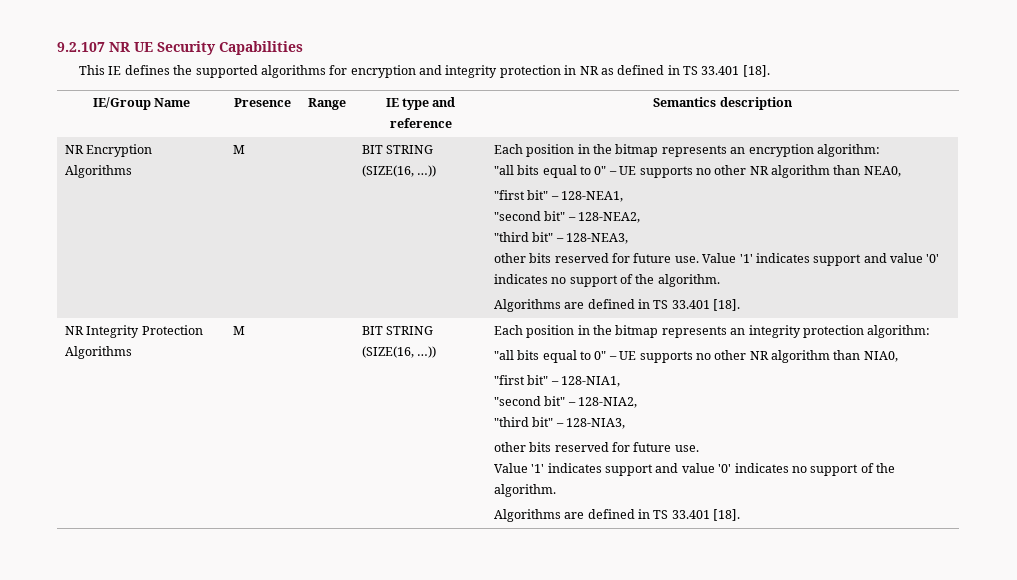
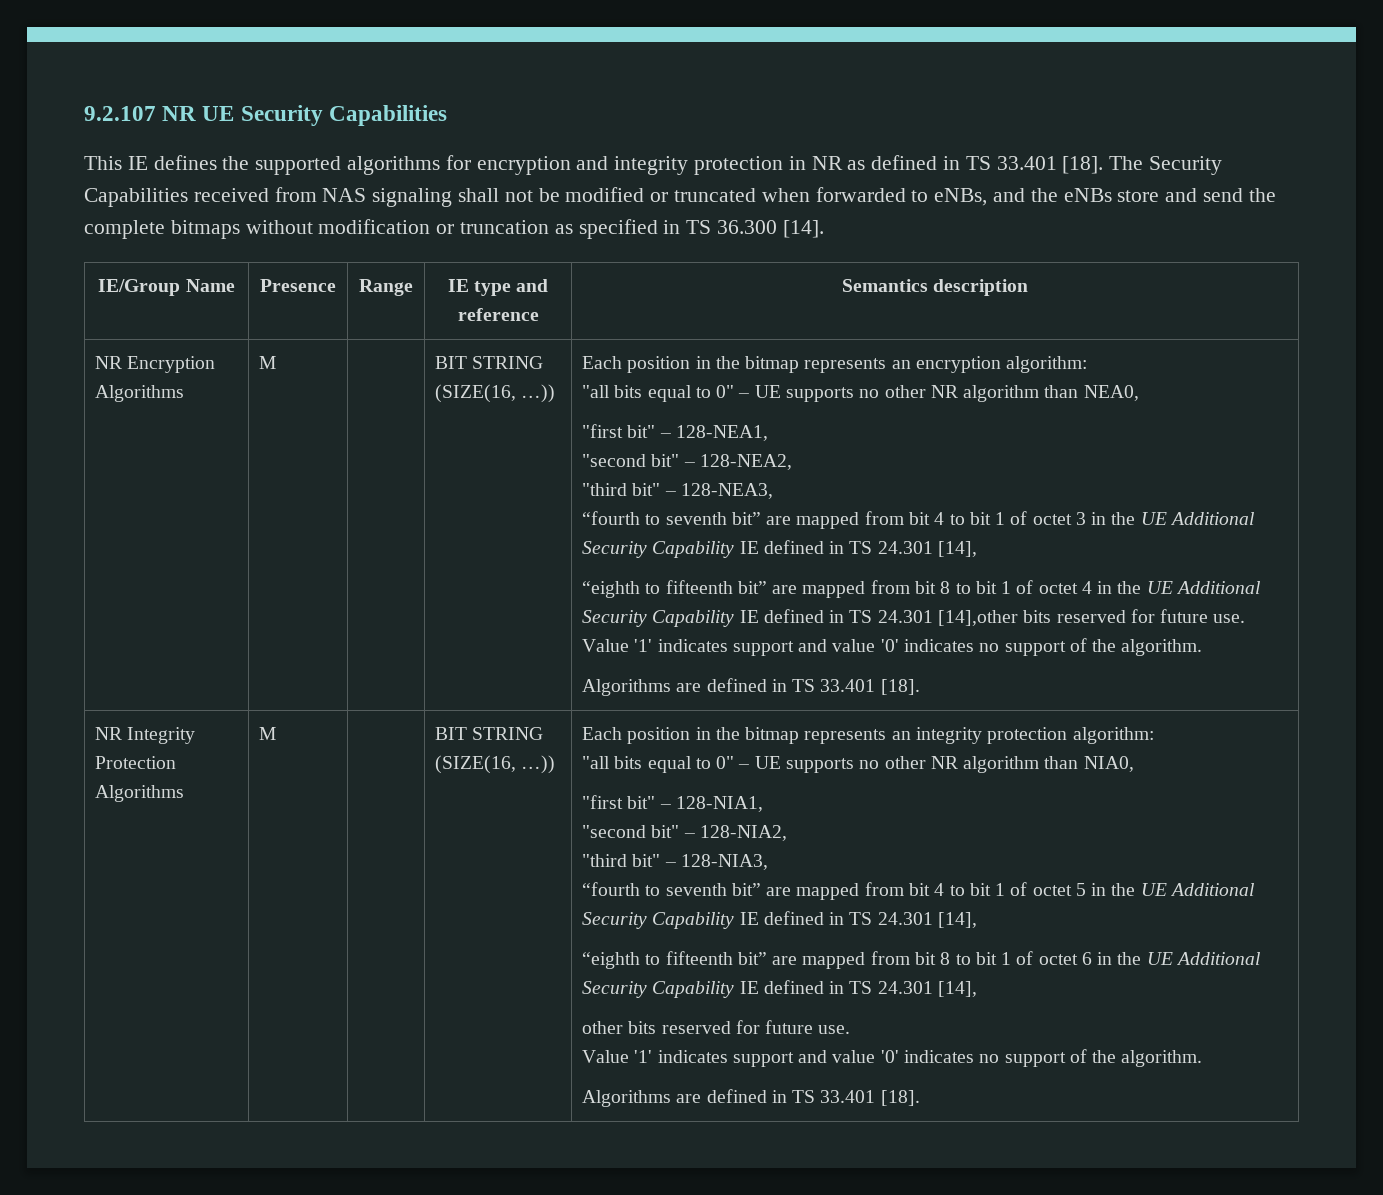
+ The Security Capabilities received from NAS signaling shall not be modified or truncated when forwarded to eNBs, and the eNBs store and send the complete bitmaps without modification or truncation as specified in TS 36.300 [14].
  "third bit" – 128-NEA3,
- other bits reserved for future use.
+ “fourth to seventh bit” are mapped from bit 4 to bit 1 of octet 3 in the UE Additional Security Capability IE defined in TS 24.301 [14],
+ “eighth to fifteenth bit” are mapped from bit 8 to bit 1 of octet 4 in the UE Additional Security Capability IE defined in TS 24.301 [14],other bits reserved for future use.
+ “fourth to seventh bit” are mapped from bit 4 to bit 1 of octet 5 in the UE Additional Security Capability IE defined in TS 24.301 [14],
+ “eighth to fifteenth bit” are mapped from bit 8 to bit 1 of octet 6 in the UE Additional Security Capability IE defined in TS 24.301 [14],

